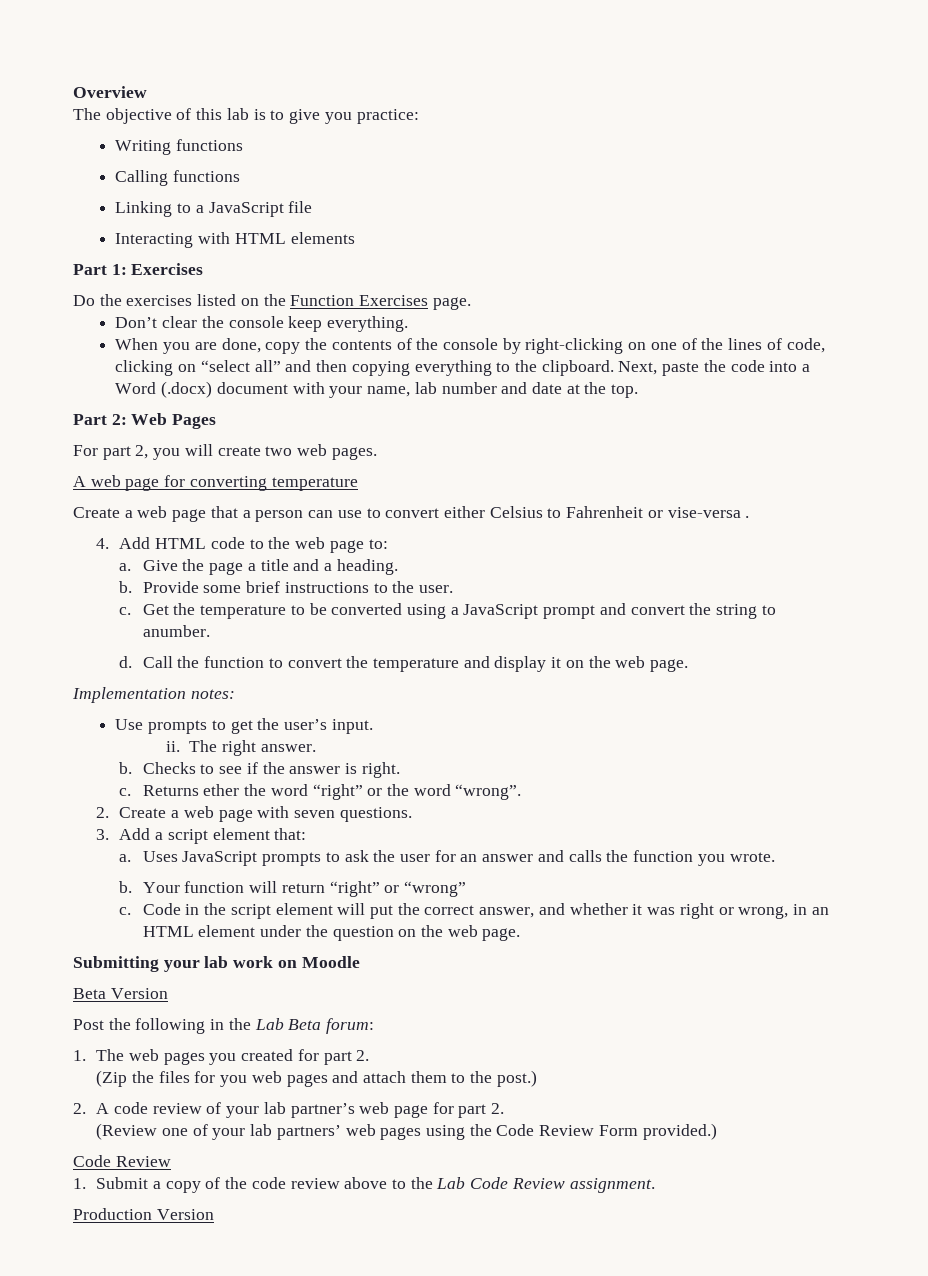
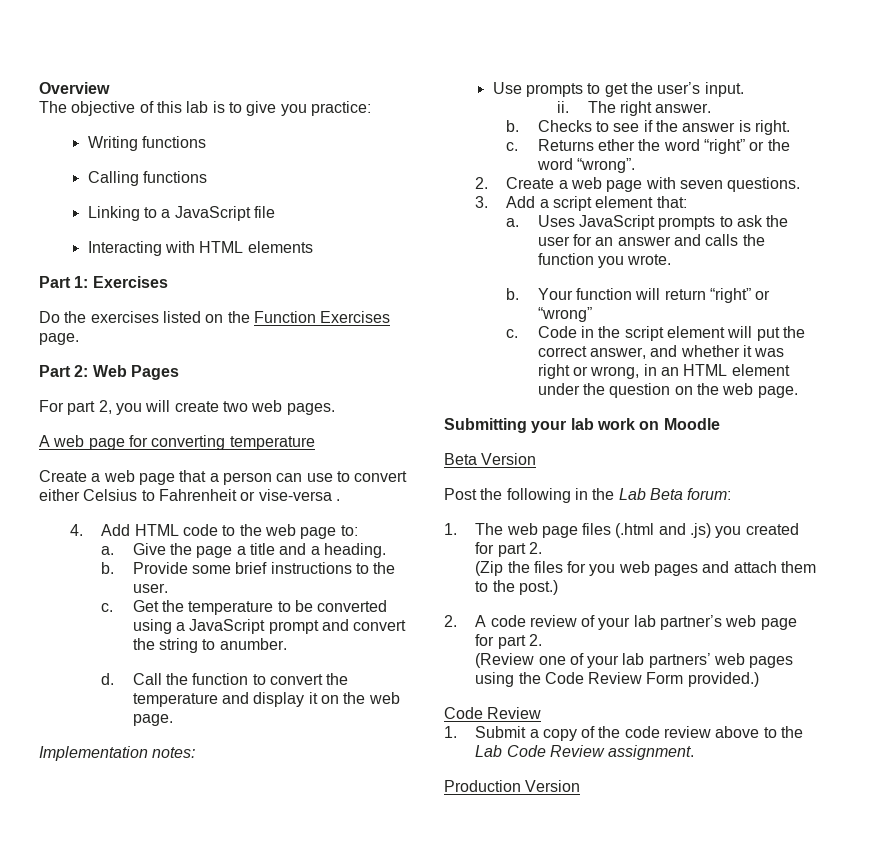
- Don’t clear the console keep everything.
- When you are done, copy the contents of the console by right-clicking on one of the lines of code, clicking on “select all” and then copying everything to the clipboard. Next, paste the code into a Word (.docx) document with your name, lab number and date at the top.
- 1. The web pages you created for part 2.
+ 1. The web page files (.html and .js) you created for part 2.

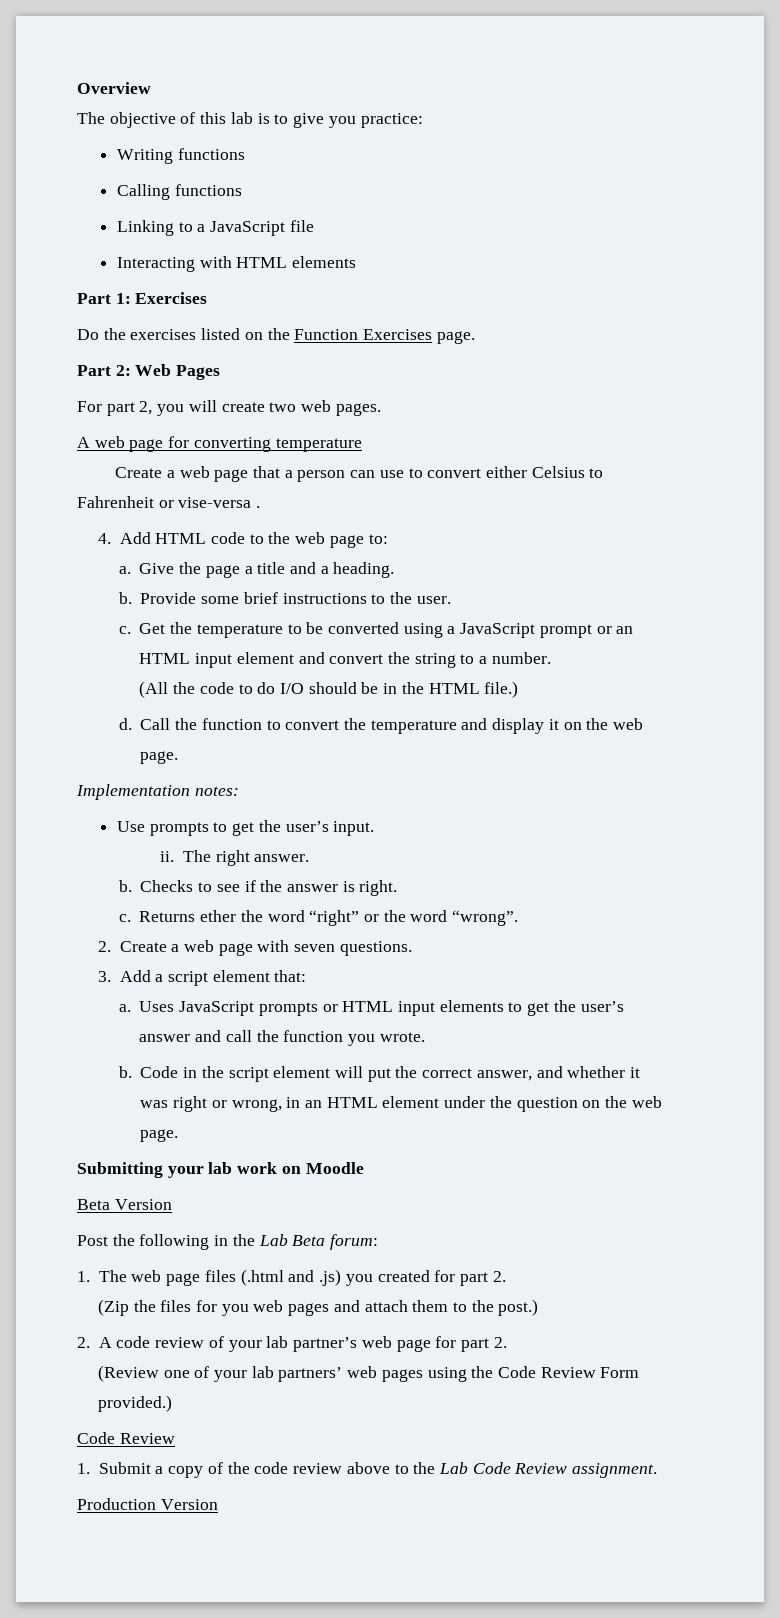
- Get the temperature to be converted using a JavaScript prompt and convert the string to anumber.
+ Get the temperature to be converted using a JavaScript prompt or an HTML input element and convert the string to a number.
+ (All the code to do I/O should be in the HTML file.)
- Uses JavaScript prompts to ask the user for an answer and calls the function you wrote.
+ Uses JavaScript prompts or HTML input elements to get the user’s answer and call the function you wrote.
- Your function will return “right” or “wrong”
- c.

